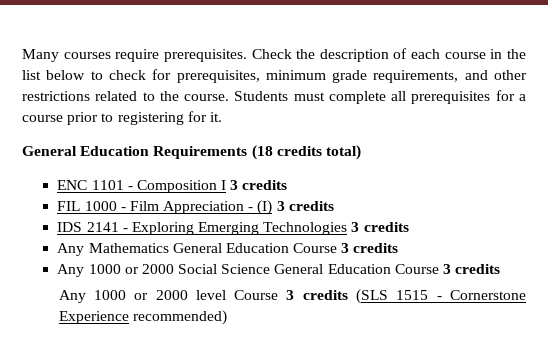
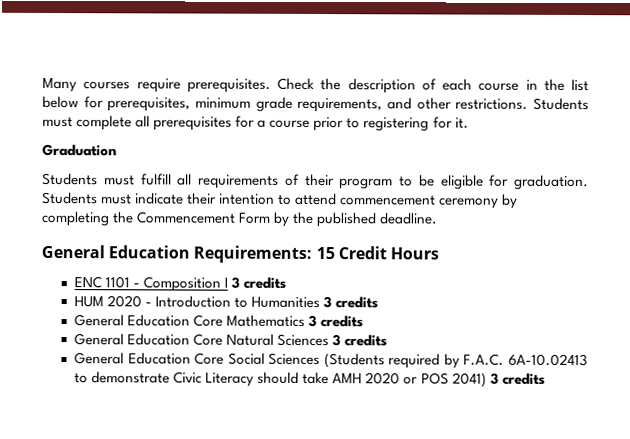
- Check the description of each course in the list below to check for prerequisites, minimum grade requirements, and other restrictions related to the course.
+ Check the description of each course in the list below for prerequisites, minimum grade requirements, and other restrictions.
- General Education Requirements (18 credits total)
+ Graduation
+ Students must fulfill all requirements of their program to be eligible for graduation. Students must indicate their intention to attend commencement ceremony by completing the Commencement Form by the published deadline.
+ General Education Requirements: 15 Credit Hours
- FIL 1000 - Film Appreciation - (I) 3 credits
- IDS 2141 - Exploring Emerging Technologies 3 credits
- Any Mathematics General Education Course 3 credits
- Any 1000 or 2000 Social Science General Education Course 3 credits
- Any 1000 or 2000 level Course 3 credits (SLS 1515 - Cornerstone Experience recommended)
+ HUM 2020 - Introduction to Humanities 3 credits
+ General Education Core Mathematics 3 credits
+ General Education Core Natural Sciences 3 credits
+ General Education Core Social Sciences (Students required by F.A.C. 6A-10.02413 to demonstrate Civic Literacy should take AMH 2020 or POS 2041) 3 credits

